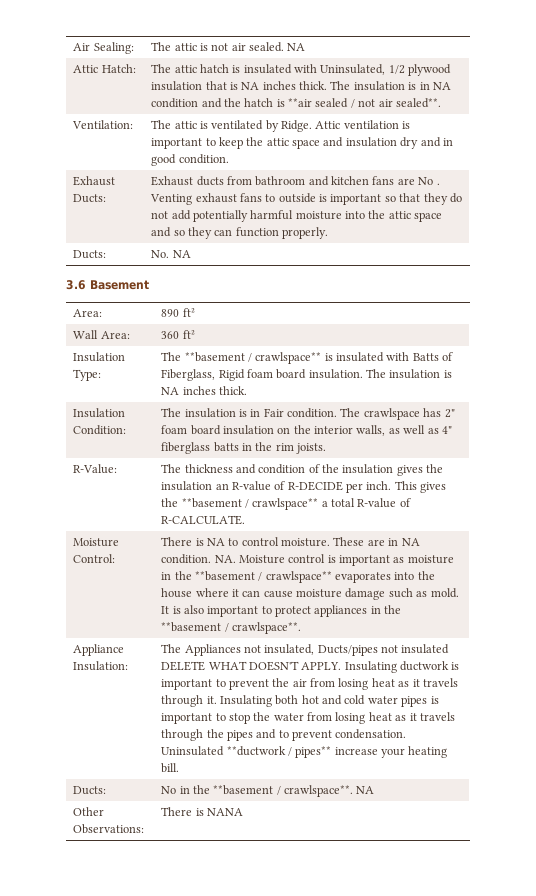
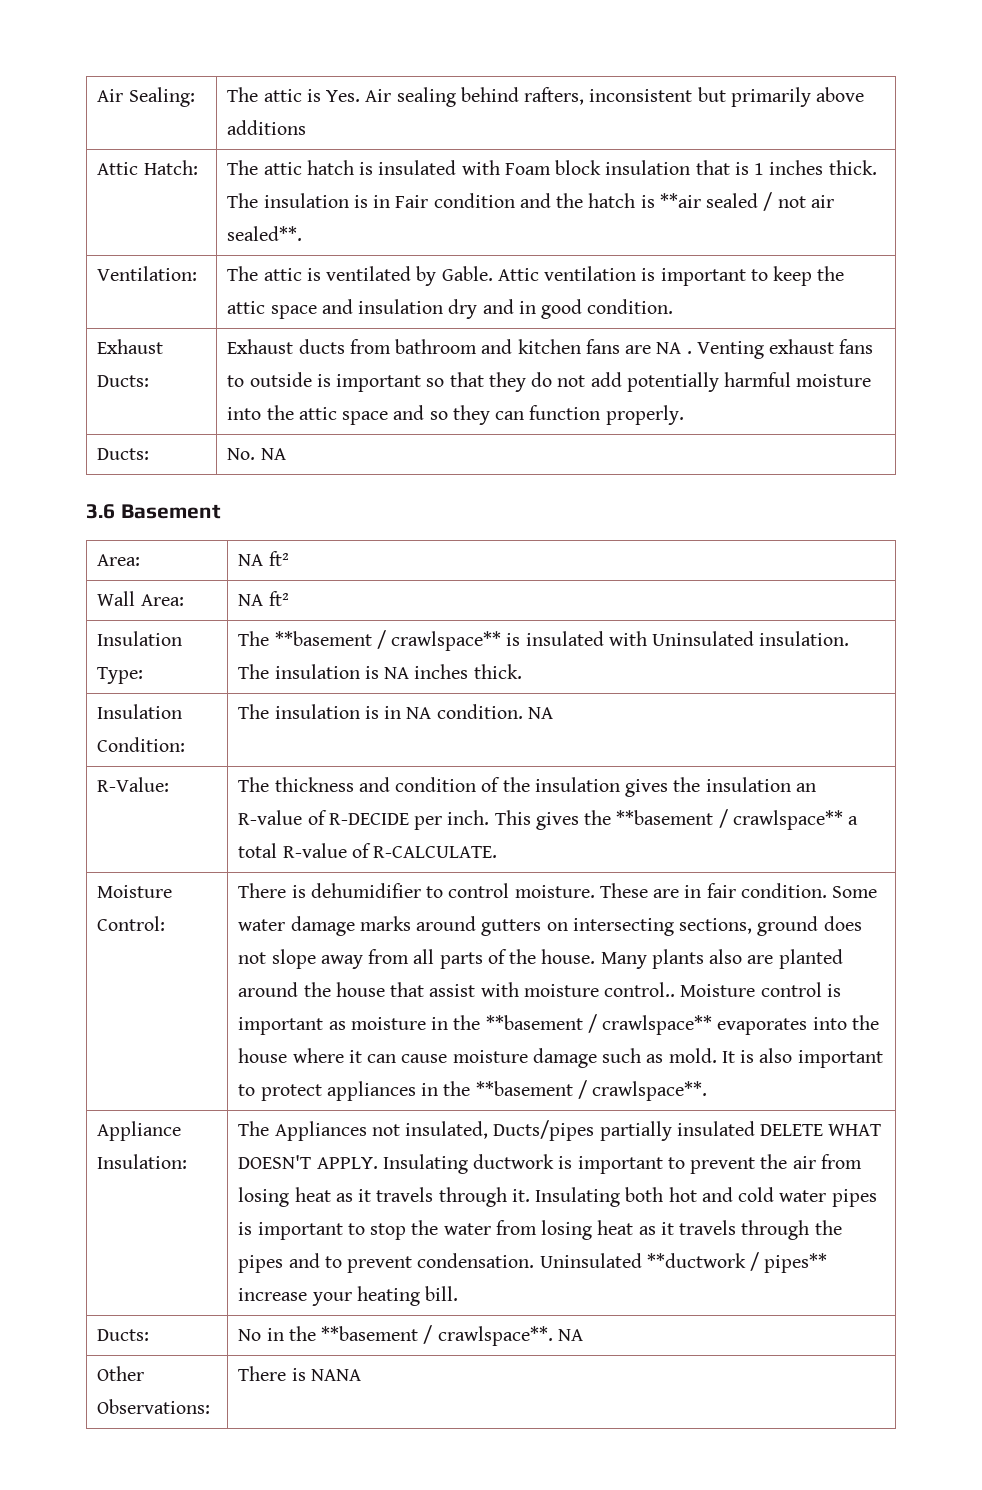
- Air Sealing: | The attic is not air sealed. NA
+ Air Sealing: | The attic is Yes. Air sealing behind rafters, inconsistent but primarily above additions
- Attic Hatch: | The attic hatch is insulated with Uninsulated, 1/2 plywood insulation that is NA inches thick. The insulation is in NA condition and the hatch is **air sealed / not air sealed**.
+ Attic Hatch: | The attic hatch is insulated with Foam block insulation that is 1 inches thick. The insulation is in Fair condition and the hatch is **air sealed / not air sealed**.
- Ventilation: | The attic is ventilated by Ridge. Attic ventilation is important to keep the attic space and insulation dry and in good condition.
+ Ventilation: | The attic is ventilated by Gable. Attic ventilation is important to keep the attic space and insulation dry and in good condition.
- Exhaust Ducts: | Exhaust ducts from bathroom and kitchen fans are No . Venting exhaust fans to outside is important so that they do not add potentially harmful moisture into the attic space and so they can function properly.
+ Exhaust Ducts: | Exhaust ducts from bathroom and kitchen fans are NA . Venting exhaust fans to outside is important so that they do not add potentially harmful moisture into the attic space and so they can function properly.
  3.6 Basement
- Area: | 890 ft²
+ Area: | NA ft²
- Wall Area: | 360 ft²
+ Wall Area: | NA ft²
- Insulation Type: | The **basement / crawlspace** is insulated with Batts of Fiberglass, Rigid foam board insulation. The insulation is NA inches thick.
+ Insulation Type: | The **basement / crawlspace** is insulated with Uninsulated insulation. The insulation is NA inches thick.
- Insulation Condition: | The insulation is in Fair condition. The crawlspace has 2" foam board insulation on the interior walls, as well as 4" fiberglass batts in the rim joists.
+ Insulation Condition: | The insulation is in NA condition. NA
- There is NA to control moisture.
+ There is dehumidifier to control moisture.
- These are in NA condition. NA. Moisture control is important as moisture in the **basement / crawlspace** evaporates into the house where it can cause moisture damage such as mold.
+ These are in fair condition. Some water damage marks around gutters on intersecting sections, ground does not slope away from all parts of the house. Many plants also are planted around the house that assist with moisture control.. Moisture control is important as moisture in the **basement / crawlspace** evaporates into the house where it can cause moisture damage such as mold.
- The Appliances not insulated, Ducts/pipes not insulated DELETE WHAT DOESN'T APPLY.
+ The Appliances not insulated, Ducts/pipes partially insulated DELETE WHAT DOESN'T APPLY.

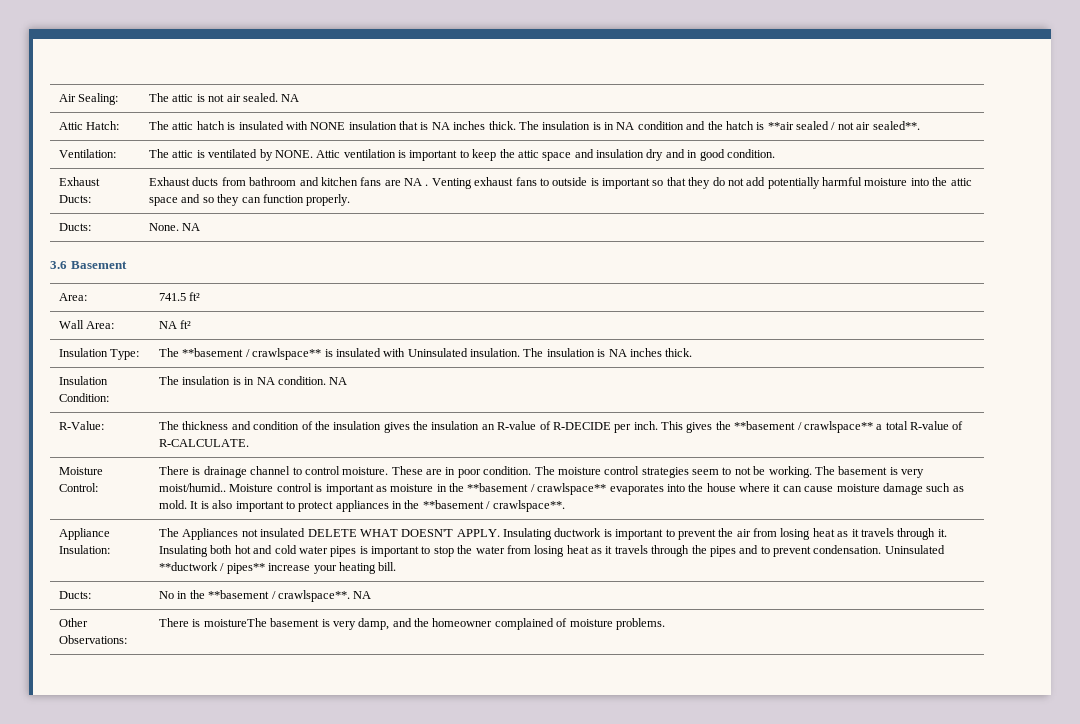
- Air Sealing: | The attic is Yes. Air sealing behind rafters, inconsistent but primarily above additions
+ Air Sealing: | The attic is not air sealed. NA
- Attic Hatch: | The attic hatch is insulated with Foam block insulation that is 1 inches thick. The insulation is in Fair condition and the hatch is **air sealed / not air sealed**.
+ Attic Hatch: | The attic hatch is insulated with NONE insulation that is NA inches thick. The insulation is in NA condition and the hatch is **air sealed / not air sealed**.
- Ventilation: | The attic is ventilated by Gable. Attic ventilation is important to keep the attic space and insulation dry and in good condition.
+ Ventilation: | The attic is ventilated by NONE. Attic ventilation is important to keep the attic space and insulation dry and in good condition.
- Ducts: | No. NA
+ Ducts: | None. NA
  3.6 Basement
- Area: | NA ft²
+ Area: | 741.5 ft²
- There is dehumidifier to control moisture.
+ There is drainage channel to control moisture.
- These are in fair condition. Some water damage marks around gutters on intersecting sections, ground does not slope away from all parts of the house. Many plants also are planted around the house that assist with moisture control..
+ These are in poor condition. The moisture control strategies seem to not be working. The basement is very moist/humid..
- The Appliances not insulated, Ducts/pipes partially insulated DELETE WHAT DOESN'T APPLY.
+ The Appliances not insulated DELETE WHAT DOESN'T APPLY.
- Other Observations: | There is NANA
+ Other Observations: | There is moistureThe basement is very damp, and the homeowner complained of moisture problems.

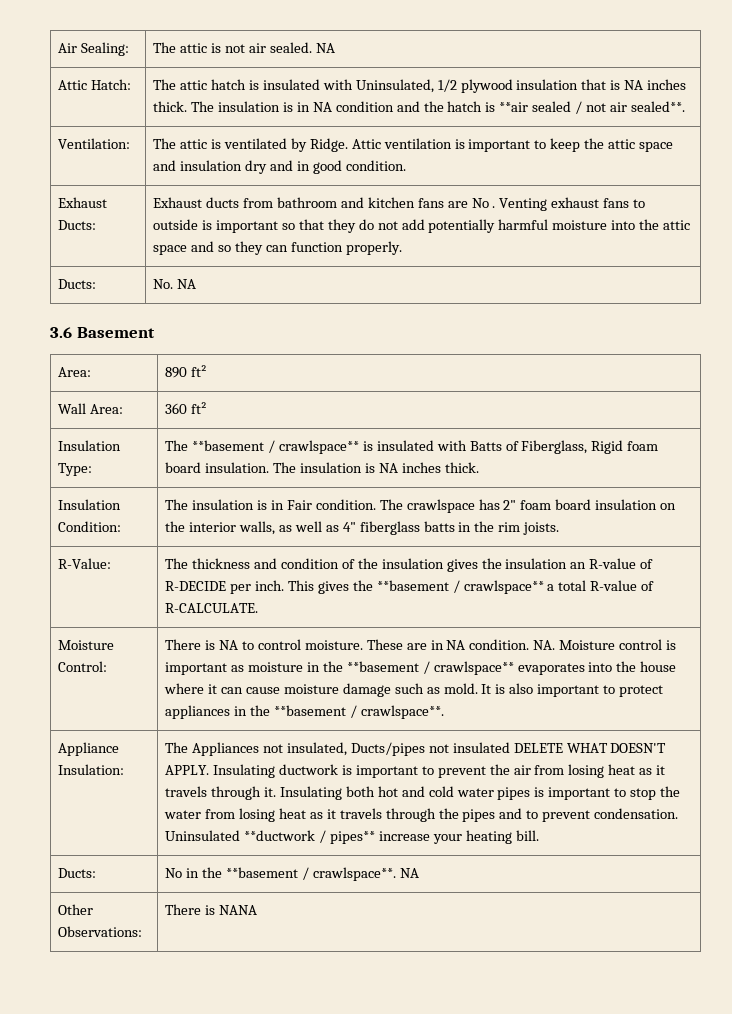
- Attic Hatch: | The attic hatch is insulated with NONE insulation that is NA inches thick. The insulation is in NA condition and the hatch is **air sealed / not air sealed**.
+ Attic Hatch: | The attic hatch is insulated with Uninsulated, 1/2 plywood insulation that is NA inches thick. The insulation is in NA condition and the hatch is **air sealed / not air sealed**.
- Ventilation: | The attic is ventilated by NONE. Attic ventilation is important to keep the attic space and insulation dry and in good condition.
+ Ventilation: | The attic is ventilated by Ridge. Attic ventilation is important to keep the attic space and insulation dry and in good condition.
- Exhaust Ducts: | Exhaust ducts from bathroom and kitchen fans are NA . Venting exhaust fans to outside is important so that they do not add potentially harmful moisture into the attic space and so they can function properly.
+ Exhaust Ducts: | Exhaust ducts from bathroom and kitchen fans are No . Venting exhaust fans to outside is important so that they do not add potentially harmful moisture into the attic space and so they can function properly.
- Ducts: | None. NA
+ Ducts: | No. NA
- Area: | 741.5 ft²
+ Area: | 890 ft²
- Wall Area: | NA ft²
+ Wall Area: | 360 ft²
- Insulation Type: | The **basement / crawlspace** is insulated with Uninsulated insulation. The insulation is NA inches thick.
+ Insulation Type: | The **basement / crawlspace** is insulated with Batts of Fiberglass, Rigid foam board insulation. The insulation is NA inches thick.
- Insulation Condition: | The insulation is in NA condition. NA
+ Insulation Condition: | The insulation is in Fair condition. The crawlspace has 2" foam board insulation on the interior walls, as well as 4" fiberglass batts in the rim joists.
- There is drainage channel to control moisture.
+ There is NA to control moisture.
- These are in poor condition. The moisture control strategies seem to not be working. The basement is very moist/humid.. Moisture control is important as moisture in the **basement / crawlspace** evaporates into the house where it can cause moisture damage such as mold.
+ These are in NA condition. NA. Moisture control is important as moisture in the **basement / crawlspace** evaporates into the house where it can cause moisture damage such as mold.
- The Appliances not insulated DELETE WHAT DOESN'T APPLY.
+ The Appliances not insulated, Ducts/pipes not insulated DELETE WHAT DOESN'T APPLY.
- Other Observations: | There is moistureThe basement is very damp, and the homeowner complained of moisture problems.
+ Other Observations: | There is NANA

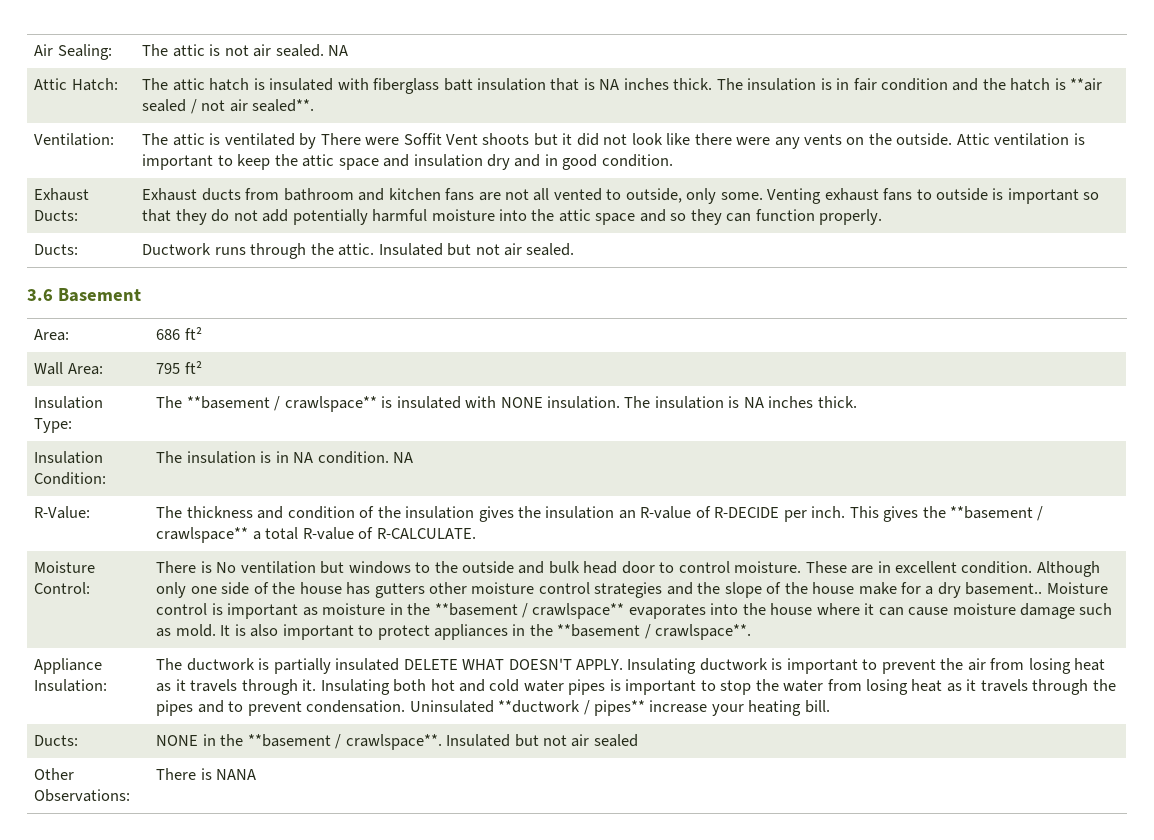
- Attic Hatch: | The attic hatch is insulated with Uninsulated, 1/2 plywood insulation that is NA inches thick. The insulation is in NA condition and the hatch is **air sealed / not air sealed**.
+ Attic Hatch: | The attic hatch is insulated with fiberglass batt insulation that is NA inches thick. The insulation is in fair condition and the hatch is **air sealed / not air sealed**.
- Ventilation: | The attic is ventilated by Ridge. Attic ventilation is important to keep the attic space and insulation dry and in good condition.
+ Ventilation: | The attic is ventilated by There were Soffit Vent shoots but it did not look like there were any vents on the outside. Attic ventilation is important to keep the attic space and insulation dry and in good condition.
- Exhaust ducts from bathroom and kitchen fans are No .
+ Exhaust ducts from bathroom and kitchen fans are not all vented to outside, only some.
- Ducts: | No. NA
+ Ducts: | Ductwork runs through the attic. Insulated but not air sealed.
- Area: | 890 ft²
+ Area: | 686 ft²
- Wall Area: | 360 ft²
+ Wall Area: | 795 ft²
- Insulation Type: | The **basement / crawlspace** is insulated with Batts of Fiberglass, Rigid foam board insulation. The insulation is NA inches thick.
+ Insulation Type: | The **basement / crawlspace** is insulated with NONE insulation. The insulation is NA inches thick.
- Insulation Condition: | The insulation is in Fair condition. The crawlspace has 2" foam board insulation on the interior walls, as well as 4" fiberglass batts in the rim joists.
+ Insulation Condition: | The insulation is in NA condition. NA
- There is NA to control moisture.
+ There is No ventilation but windows to the outside and bulk head door to control moisture.
- These are in NA condition. NA. Moisture control is important as moisture in the **basement / crawlspace** evaporates into the house where it can cause moisture damage such as mold.
+ These are in excellent condition. Although only one side of the house has gutters other moisture control strategies and the slope of the house make for a dry basement.. Moisture control is important as moisture in the **basement / crawlspace** evaporates into the house where it can cause moisture damage such as mold.
- The Appliances not insulated, Ducts/pipes not insulated DELETE WHAT DOESN'T APPLY.
+ The ductwork is partially insulated DELETE WHAT DOESN'T APPLY.
- Ducts: | No in the **basement / crawlspace**. NA
+ Ducts: | NONE in the **basement / crawlspace**. Insulated but not air sealed

